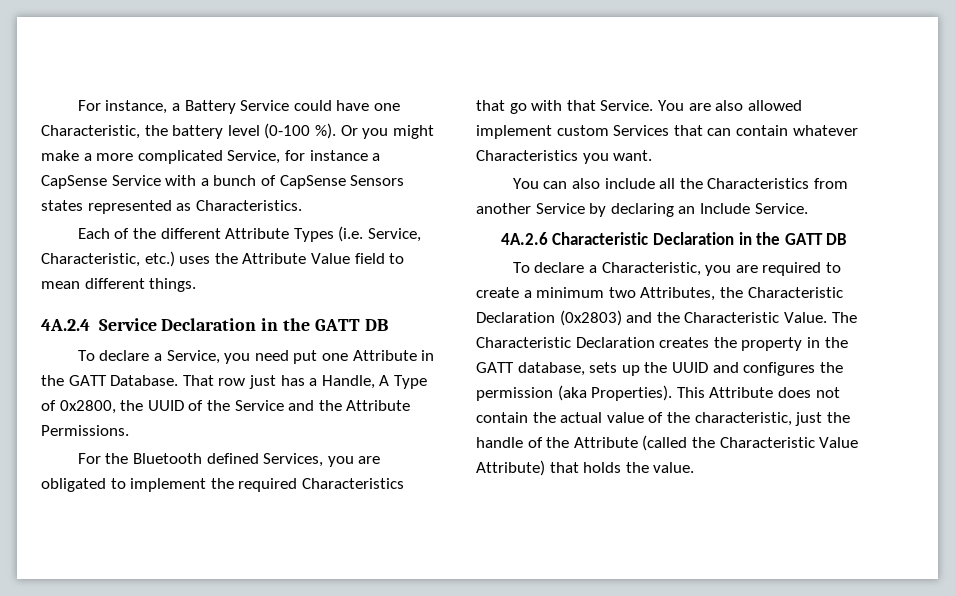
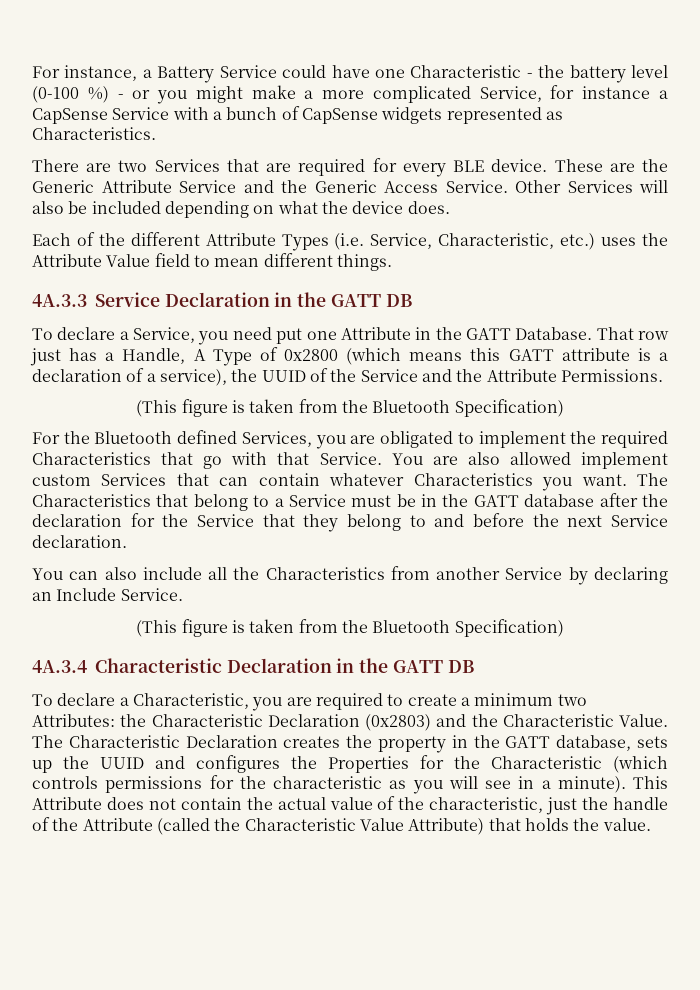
- For instance, a Battery Service could have one Characteristic, the battery level (0-100 %). Or you might make a more complicated Service, for instance a CapSense Service with a bunch of CapSense Sensors states represented as Characteristics.
+ For instance, a Battery Service could have one Characteristic - the battery level (0-100 %) - or you might make a more complicated Service, for instance a CapSense Service with a bunch of CapSense widgets represented as Characteristics.
+ There are two Services that are required for every BLE device. These are the Generic Attribute Service and the Generic Access Service. Other Services will also be included depending on what the device does.
- 4A.2.4 Service Declaration in the GATT DB
+ 4A.3.3 Service Declaration in the GATT DB
- That row just has a Handle, A Type of 0x2800, the UUID of the Service and the Attribute Permissions.
+ That row just has a Handle, A Type of 0x2800 (which means this GATT attribute is a declaration of a service), the UUID of the Service and the Attribute Permissions.
+ (This figure is taken from the Bluetooth Specification)
+ The Characteristics that belong to a Service must be in the GATT database after the declaration for the Service that they belong to and before the next Service declaration.
  You can also include all the Characteristics from another Service by declaring an Include Service.
- 4A.2.6 Characteristic Declaration in the GATT DB
+ (This figure is taken from the Bluetooth Specification)
+ 4A.3.4 Characteristic Declaration in the GATT DB
- To declare a Characteristic, you are required to create a minimum two Attributes, the Characteristic Declaration (0x2803) and the Characteristic Value.
+ To declare a Characteristic, you are required to create a minimum two Attributes: the Characteristic Declaration (0x2803) and the Characteristic Value.
- The Characteristic Declaration creates the property in the GATT database, sets up the UUID and configures the permission (aka Properties).
+ The Characteristic Declaration creates the property in the GATT database, sets up the UUID and configures the Properties for the Characteristic (which controls permissions for the characteristic as you will see in a minute).

